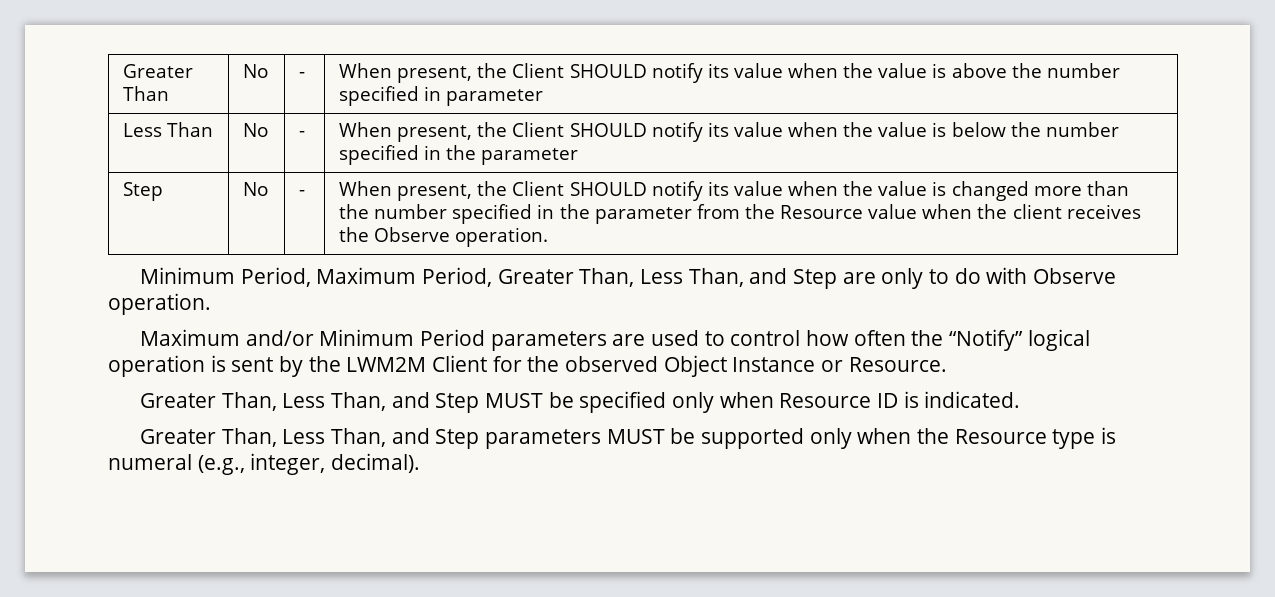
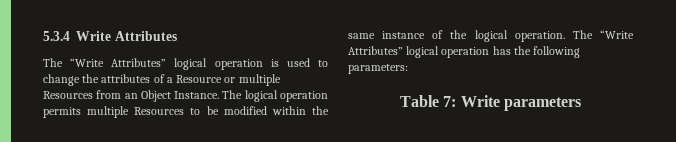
- Greater Than | No | - | When present, the Client SHOULD notify its value when the value is above the number specified in parameter
- Less Than | No | - | When present, the Client SHOULD notify its value when the value is below the number specified in the parameter
- Step | No | - | When present, the Client SHOULD notify its value when the value is changed more than the number specified in the parameter from the Resource value when the client receives the Observe operation.
- Minimum Period, Maximum Period, Greater Than, Less Than, and Step are only to do with Observe operation.
- Maximum and/or Minimum Period parameters are used to control how often the “Notify” logical operation is sent by the LWM2M Client for the observed Object Instance or Resource.
- Greater Than, Less Than, and Step MUST be specified only when Resource ID is indicated.
- Greater Than, Less Than, and Step parameters MUST be supported only when the Resource type is numeral (e.g., integer, decimal).
+ 5.3.4 Write Attributes
+ The “Write Attributes” logical operation is used to change the attributes of a Resource or multiple Resources from an Object Instance. The logical operation permits multiple Resources to be modified within the same instance of the logical operation. The “Write Attributes” logical operation has the following parameters:
+ Table 7: Write parameters

